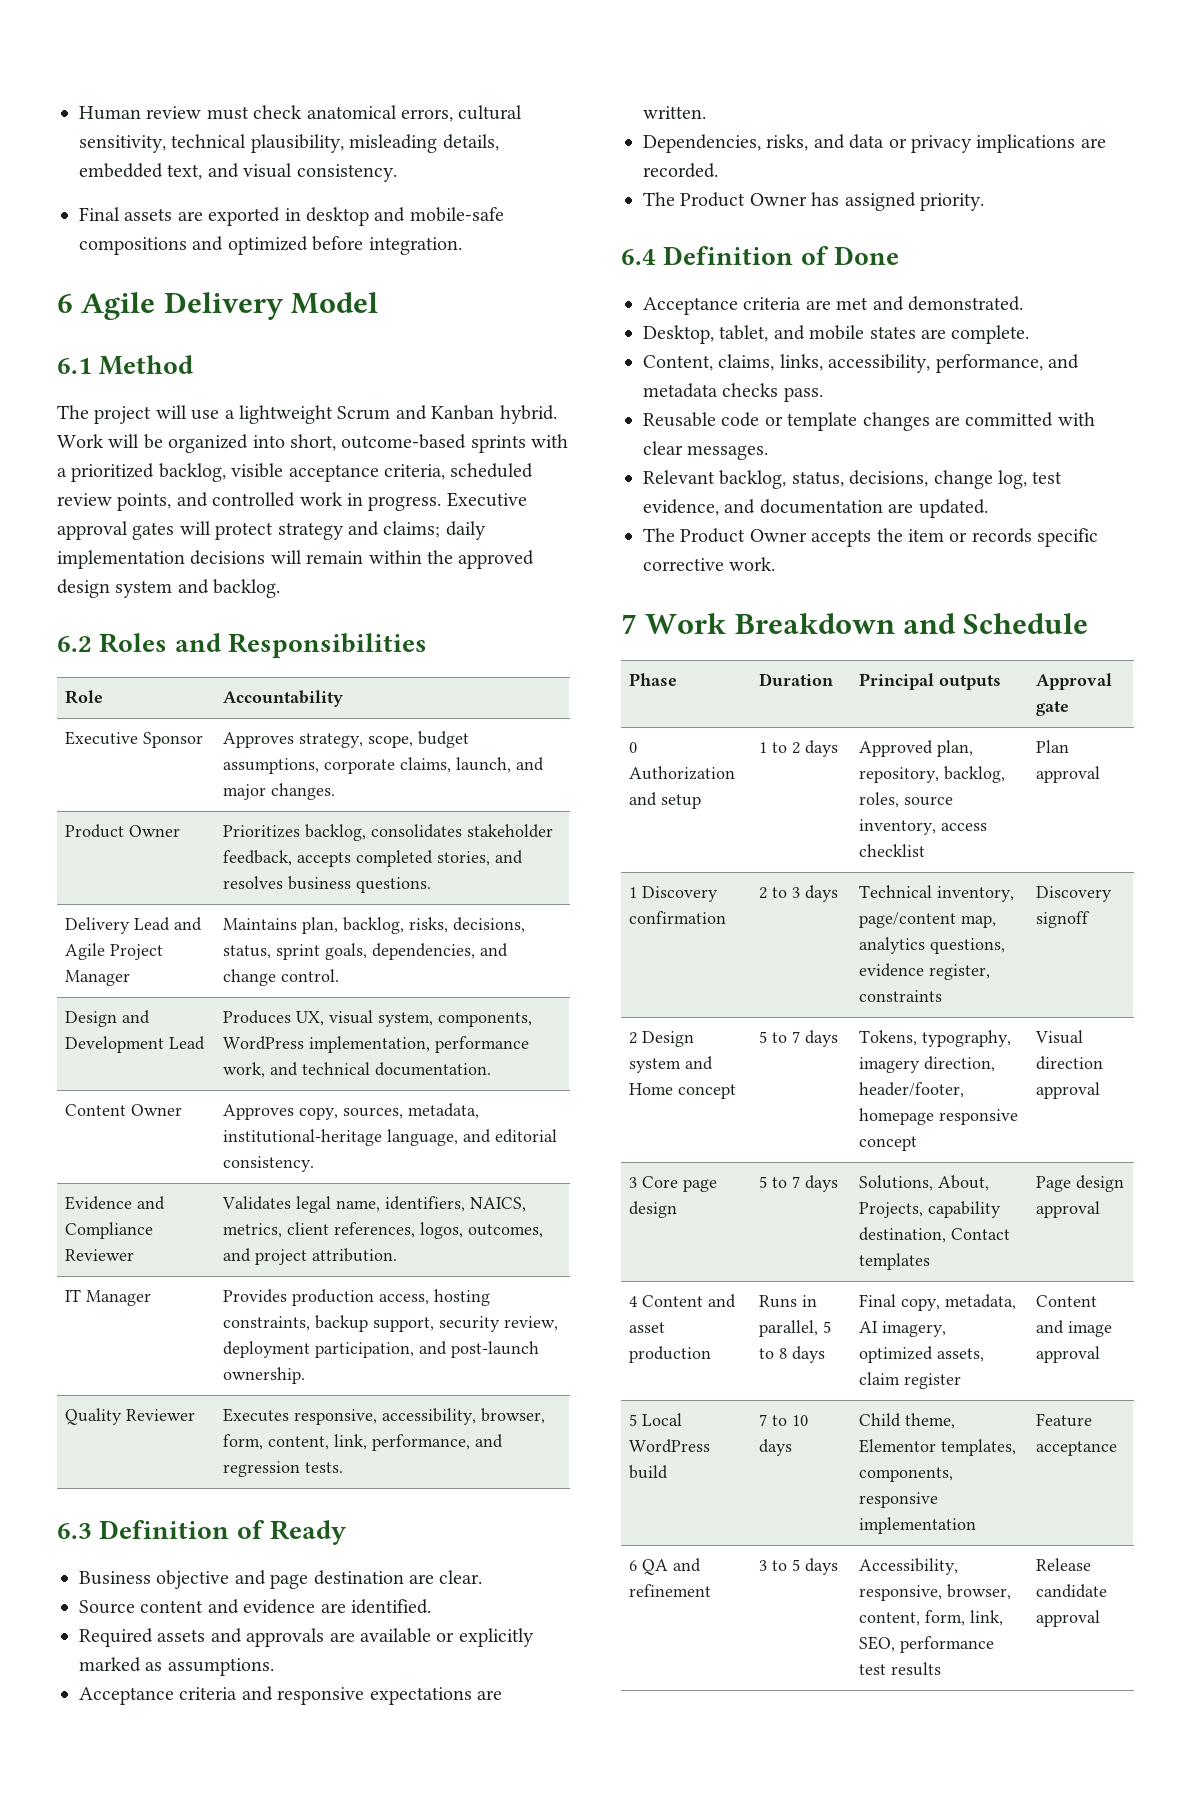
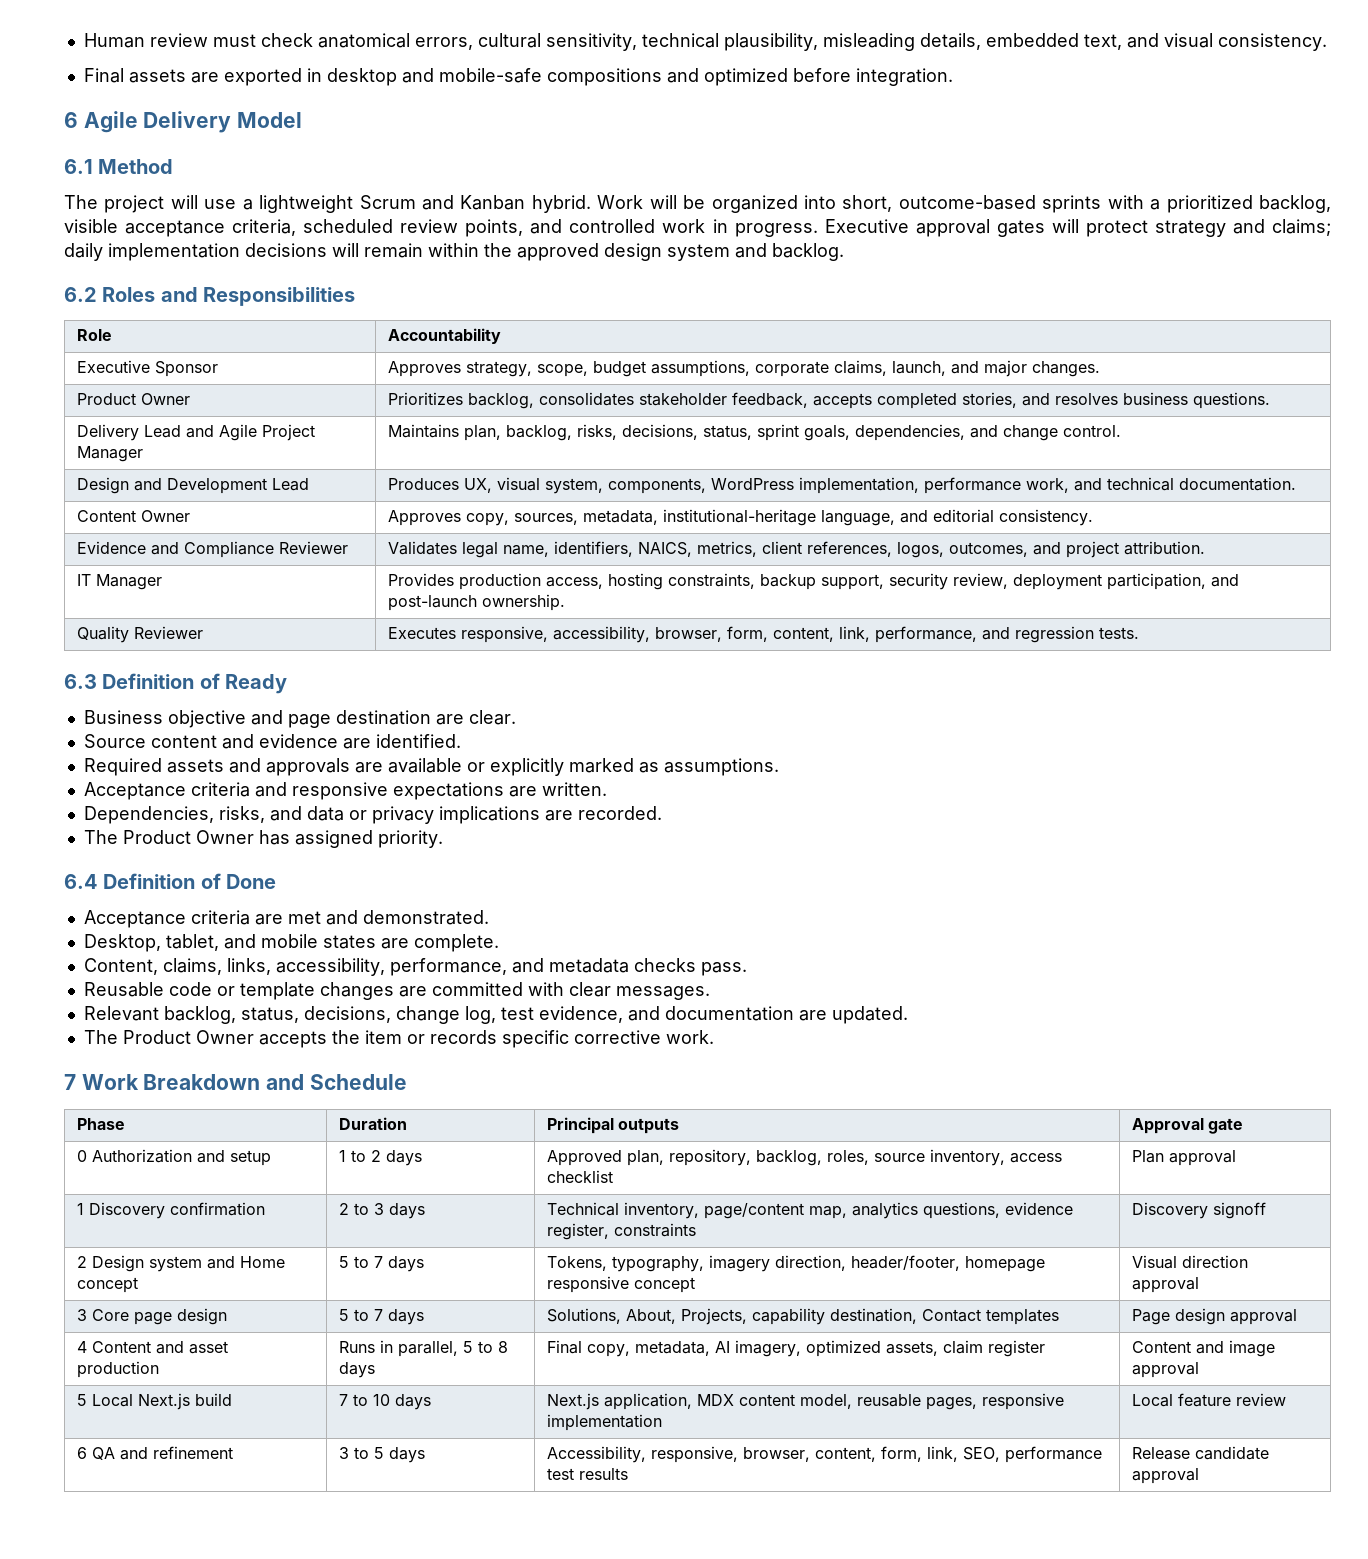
- 5 Local WordPress build | 7 to 10 days | Child theme, Elementor templates, components, responsive implementation | Feature acceptance
+ 5 Local Next.js build | 7 to 10 days | Next.js application, MDX content model, reusable pages, responsive implementation | Local feature review

